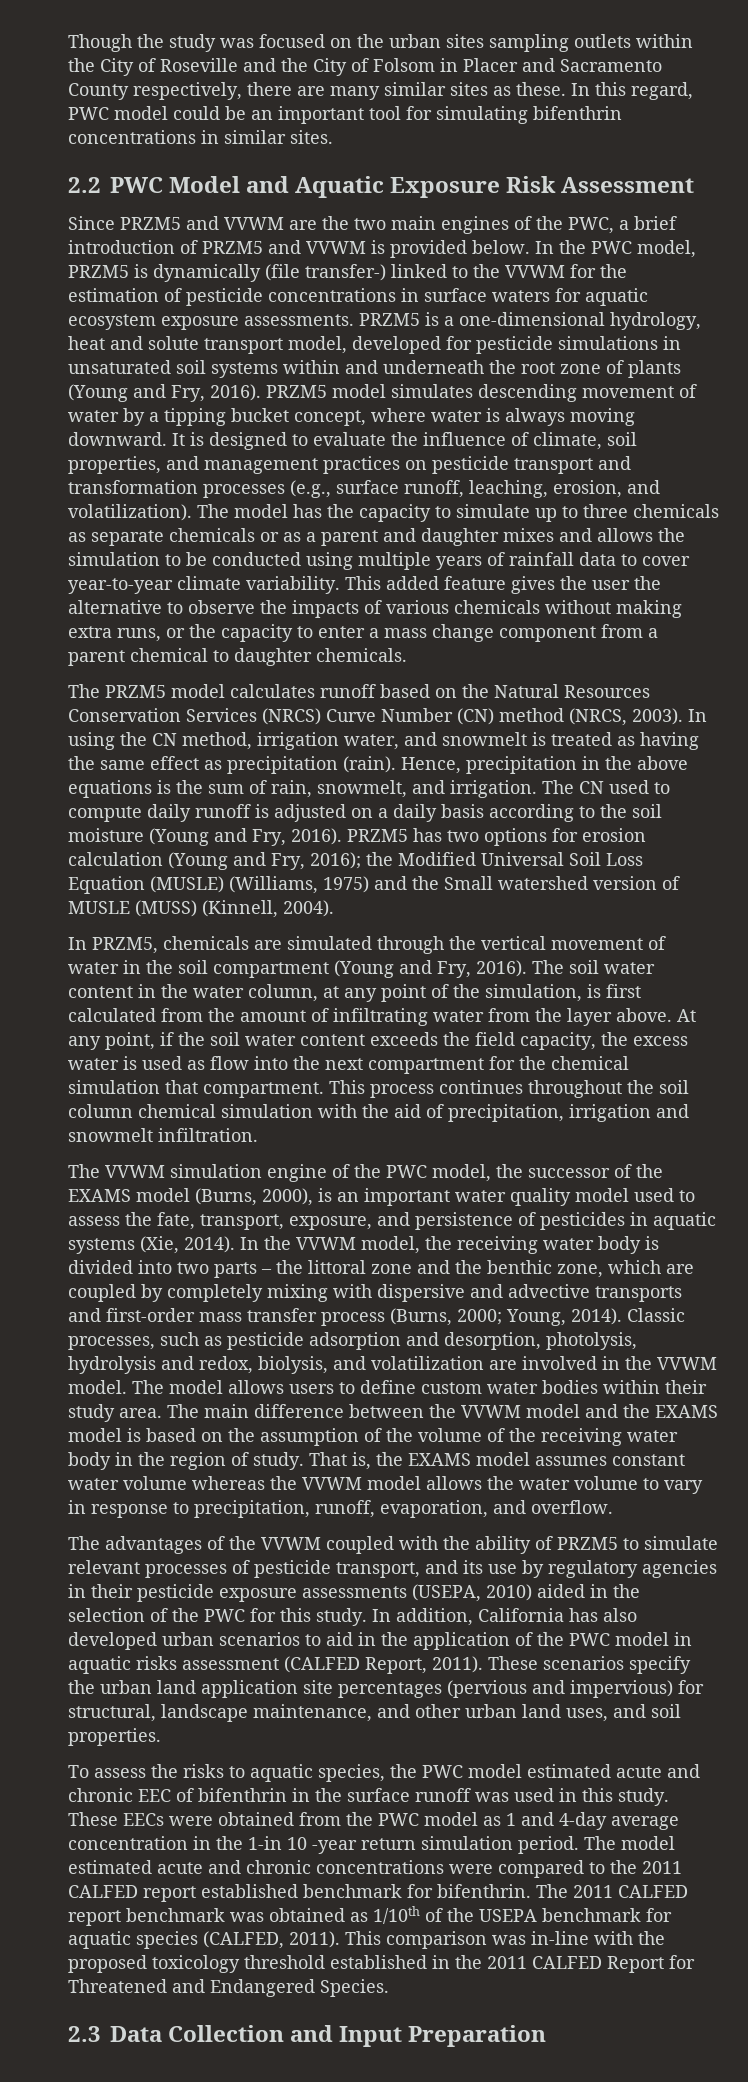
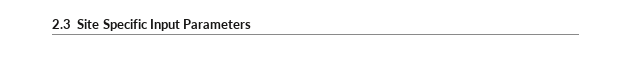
- Though the study was focused on the urban sites sampling outlets within the City of Roseville and the City of Folsom in Placer and Sacramento County respectively, there are many similar sites as these. In this regard, PWC model could be an important tool for simulating bifenthrin concentrations in similar sites.
- 2.2 PWC Model and Aquatic Exposure Risk Assessment
- Since PRZM5 and VVWM are the two main engines of the PWC, a brief introduction of PRZM5 and VVWM is provided below. In the PWC model, PRZM5 is dynamically (file transfer-) linked to the VVWM for the estimation of pesticide concentrations in surface waters for aquatic ecosystem exposure assessments. PRZM5 is a one-dimensional hydrology, heat and solute transport model, developed for pesticide simulations in unsaturated soil systems within and underneath the root zone of plants (Young and Fry, 2016). PRZM5 model simulates descending movement of water by a tipping bucket concept, where water is always moving downward. It is designed to evaluate the influence of climate, soil properties, and management practices on pesticide transport and transformation processes (e.g., surface runoff, leaching, erosion, and volatilization). The model has the capacity to simulate up to three chemicals as separate chemicals or as a parent and daughter mixes and allows the simulation to be conducted using multiple years of rainfall data to cover year-to-year climate variability. This added feature gives the user the alternative to observe the impacts of various chemicals without making extra runs, or the capacity to enter a mass change component from a parent chemical to daughter chemicals.
- The PRZM5 model calculates runoff based on the Natural Resources Conservation Services (NRCS) Curve Number (CN) method (NRCS, 2003). In using the CN method, irrigation water, and snowmelt is treated as having the same effect as precipitation (rain). Hence, precipitation in the above equations is the sum of rain, snowmelt, and irrigation. The CN used to compute daily runoff is adjusted on a daily basis according to the soil moisture (Young and Fry, 2016). PRZM5 has two options for erosion calculation (Young and Fry, 2016); the Modified Universal Soil Loss Equation (MUSLE) (Williams, 1975) and the Small watershed version of MUSLE (MUSS) (Kinnell, 2004).
- In PRZM5, chemicals are simulated through the vertical movement of water in the soil compartment (Young and Fry, 2016). The soil water content in the water column, at any point of the simulation, is first calculated from the amount of infiltrating water from the layer above. At any point, if the soil water content exceeds the field capacity, the excess water is used as flow into the next compartment for the chemical simulation that compartment. This process continues throughout the soil column chemical simulation with the aid of precipitation, irrigation and snowmelt infiltration.
- The VVWM simulation engine of the PWC model, the successor of the EXAMS model (Burns, 2000), is an important water quality model used to assess the fate, transport, exposure, and persistence of pesticides in aquatic systems (Xie, 2014). In the VVWM model, the receiving water body is divided into two parts – the littoral zone and the benthic zone, which are coupled by completely mixing with dispersive and advective transports and first-order mass transfer process (Burns, 2000; Young, 2014). Classic processes, such as pesticide adsorption and desorption, photolysis, hydrolysis and redox, biolysis, and volatilization are involved in the VVWM model. The model allows users to define custom water bodies within their study area. The main difference between the VVWM model and the EXAMS model is based on the assumption of the volume of the receiving water body in the region of study. That is, the EXAMS model assumes constant water volume whereas the VVWM model allows the water volume to vary in response to precipitation, runoff, evaporation, and overflow.
- The advantages of the VVWM coupled with the ability of PRZM5 to simulate relevant processes of pesticide transport, and its use by regulatory agencies in their pesticide exposure assessments (USEPA, 2010) aided in the selection of the PWC for this study. In addition, California has also developed urban scenarios to aid in the application of the PWC model in aquatic risks assessment (CALFED Report, 2011). These scenarios specify the urban land application site percentages (pervious and impervious) for structural, landscape maintenance, and other urban land uses, and soil properties.
- To assess the risks to aquatic species, the PWC model estimated acute and chronic EEC of bifenthrin in the surface runoff was used in this study. These EECs were obtained from the PWC model as 1 and 4-day average concentration in the 1-in 10 -year return simulation period. The model estimated acute and chronic concentrations were compared to the 2011 CALFED report established benchmark for bifenthrin. The 2011 CALFED report benchmark was obtained as 1/10th of the USEPA benchmark for aquatic species (CALFED, 2011). This comparison was in-line with the proposed toxicology threshold established in the 2011 CALFED Report for Threatened and Endangered Species.
- 2.3 Data Collection and Input Preparation
+ 2.3 Site Specific Input Parameters

